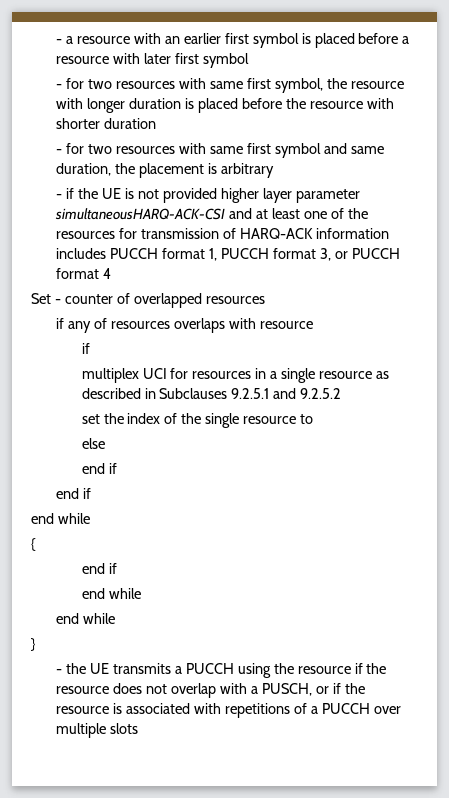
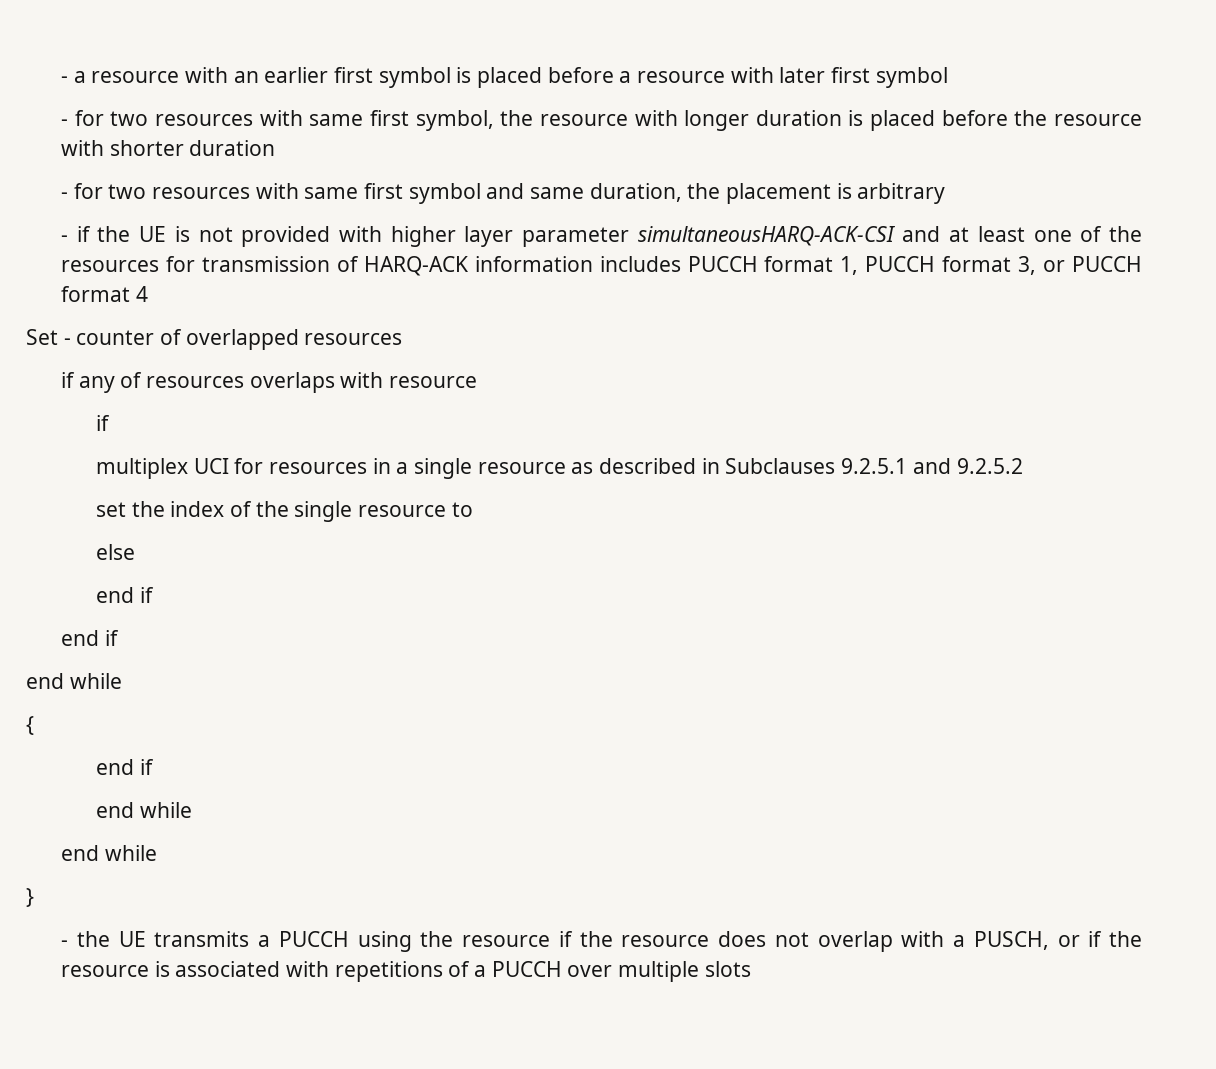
- - if the UE is not provided higher layer parameter simultaneousHARQ-ACK-CSI and at least one of the resources for transmission of HARQ-ACK information includes PUCCH format 1, PUCCH format 3, or PUCCH format 4
+ - if the UE is not provided with higher layer parameter simultaneousHARQ-ACK-CSI and at least one of the resources for transmission of HARQ-ACK information includes PUCCH format 1, PUCCH format 3, or PUCCH format 4

